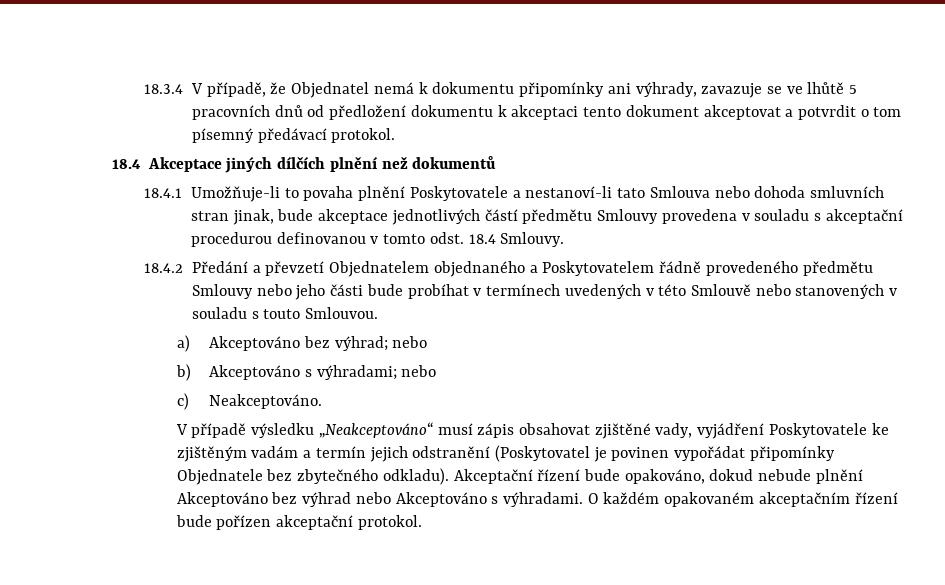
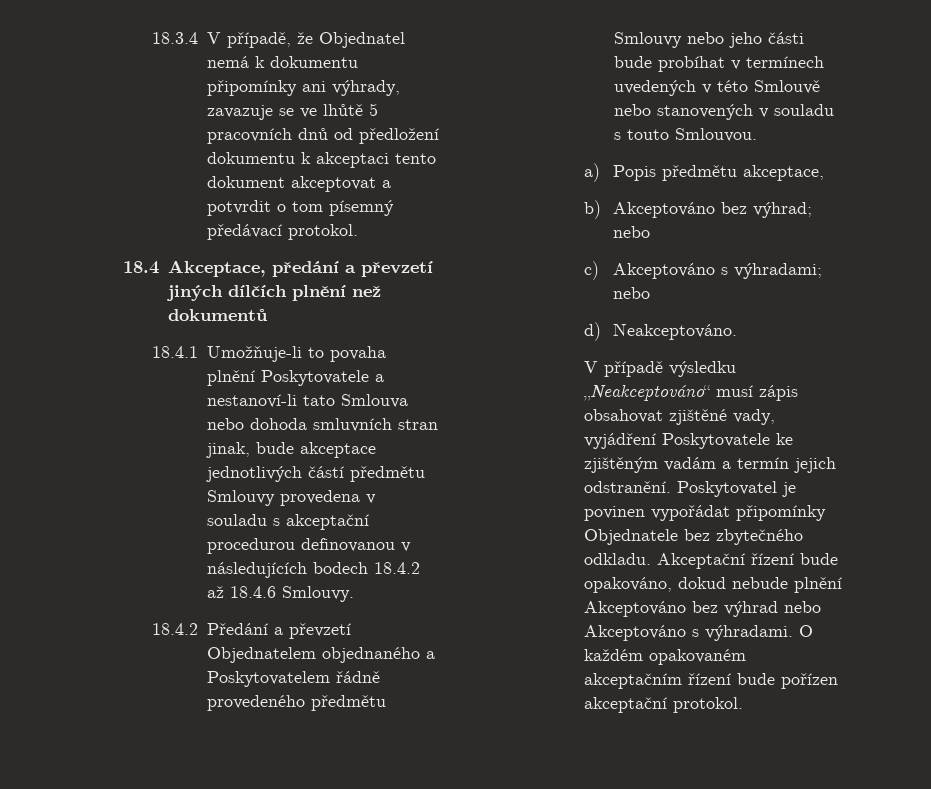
- 18.4 Akceptace jiných dílčích plnění než dokumentů
+ 18.4 Akceptace, předání a převzetí jiných dílčích plnění než dokumentů
- 18.4.1 Umožňuje-li to povaha plnění Poskytovatele a nestanoví-li tato Smlouva nebo dohoda smluvních stran jinak, bude akceptace jednotlivých částí předmětu Smlouvy provedena v souladu s akceptační procedurou definovanou v tomto odst. 18.4 Smlouvy.
+ 18.4.1 Umožňuje-li to povaha plnění Poskytovatele a nestanoví-li tato Smlouva nebo dohoda smluvních stran jinak, bude akceptace jednotlivých částí předmětu Smlouvy provedena v souladu s akceptační procedurou definovanou v následujících bodech 18.4.2 až 18.4.6 Smlouvy.
- a) Akceptováno bez výhrad; nebo
+ a) Popis předmětu akceptace,
+ b) Akceptováno bez výhrad; nebo
- b) Akceptováno s výhradami; nebo
+ c) Akceptováno s výhradami; nebo
- c) Neakceptováno.
+ d) Neakceptováno.
- V případě výsledku „Neakceptováno“ musí zápis obsahovat zjištěné vady, vyjádření Poskytovatele ke zjištěným vadám a termín jejich odstranění (Poskytovatel je povinen vypořádat připomínky Objednatele bez zbytečného odkladu).
+ V případě výsledku „Neakceptováno“ musí zápis obsahovat zjištěné vady, vyjádření Poskytovatele ke zjištěným vadám a termín jejich odstranění. Poskytovatel je povinen vypořádat připomínky Objednatele bez zbytečného odkladu.

